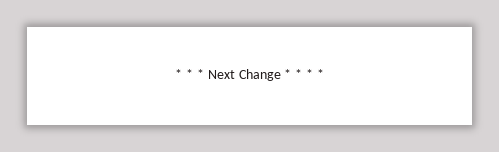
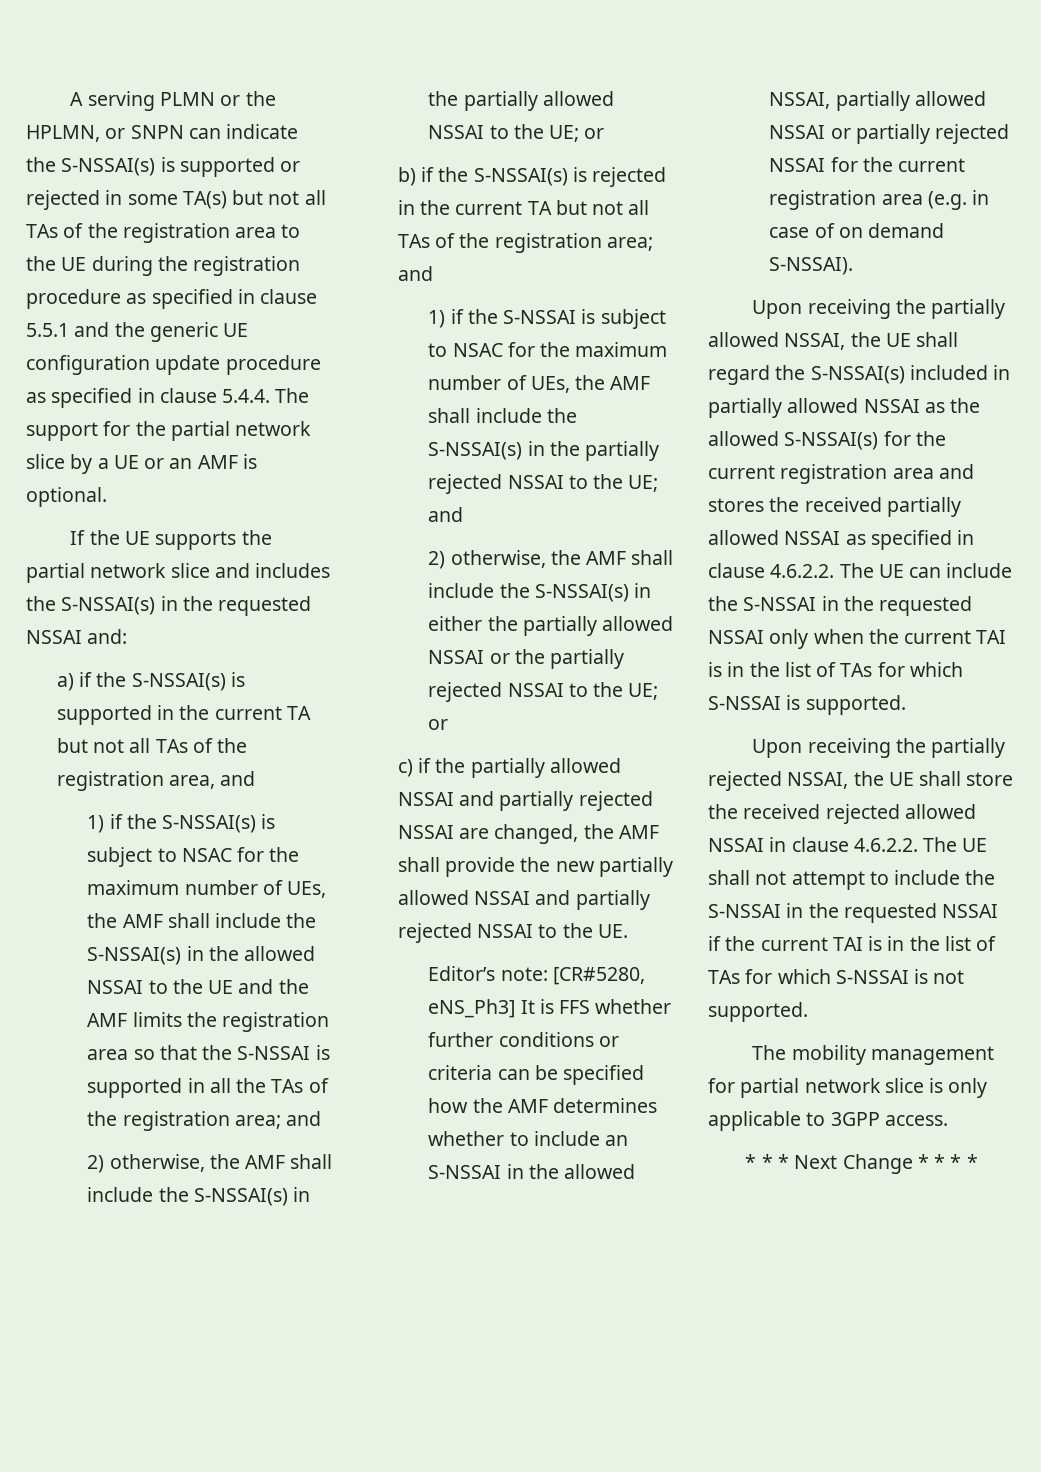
+ A serving PLMN or the HPLMN, or SNPN can indicate the S-NSSAI(s) is supported or rejected in some TA(s) but not all TAs of the registration area to the UE during the registration procedure as specified in clause 5.5.1 and the generic UE configuration update procedure as specified in clause 5.4.4. The support for the partial network slice by a UE or an AMF is optional.
+ If the UE supports the partial network slice and includes the S-NSSAI(s) in the requested NSSAI and:
+ a) if the S-NSSAI(s) is supported in the current TA but not all TAs of the registration area, and
+ 1) if the S-NSSAI(s) is subject to NSAC for the maximum number of UEs, the AMF shall include the S-NSSAI(s) in the allowed NSSAI to the UE and the AMF limits the registration area so that the S-NSSAI is supported in all the TAs of the registration area; and
+ 2) otherwise, the AMF shall include the S-NSSAI(s) in the partially allowed NSSAI to the UE; or
+ b) if the S-NSSAI(s) is rejected in the current TA but not all TAs of the registration area; and
+ 1) if the S-NSSAI is subject to NSAC for the maximum number of UEs, the AMF shall include the S-NSSAI(s) in the partially rejected NSSAI to the UE; and
+ 2) otherwise, the AMF shall include the S-NSSAI(s) in either the partially allowed NSSAI or the partially rejected NSSAI to the UE; or
+ c) if the partially allowed NSSAI and partially rejected NSSAI are changed, the AMF shall provide the new partially allowed NSSAI and partially rejected NSSAI to the UE.
+ Editor’s note: [CR#5280, eNS_Ph3] It is FFS whether further conditions or criteria can be specified how the AMF determines whether to include an S-NSSAI in the allowed NSSAI, partially allowed NSSAI or partially rejected NSSAI for the current registration area (e.g. in case of on demand S-NSSAI).
+ Upon receiving the partially allowed NSSAI, the UE shall regard the S-NSSAI(s) included in partially allowed NSSAI as the allowed S-NSSAI(s) for the current registration area and stores the received partially allowed NSSAI as specified in clause 4.6.2.2. The UE can include the S-NSSAI in the requested NSSAI only when the current TAI is in the list of TAs for which S-NSSAI is supported.
+ Upon receiving the partially rejected NSSAI, the UE shall store the received rejected allowed NSSAI in clause 4.6.2.2. The UE shall not attempt to include the S-NSSAI in the requested NSSAI if the current TAI is in the list of TAs for which S-NSSAI is not supported.
+ The mobility management for partial network slice is only applicable to 3GPP access.

